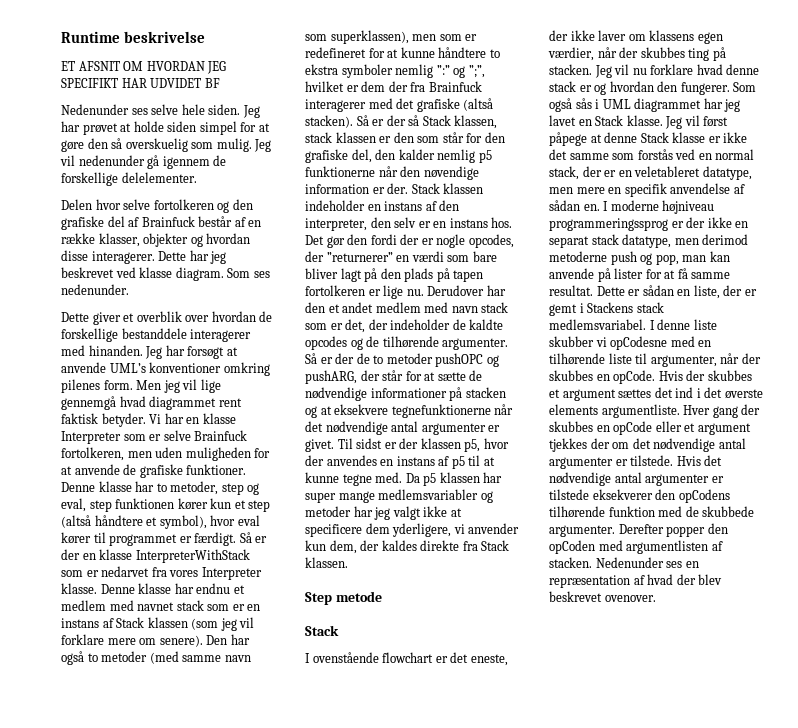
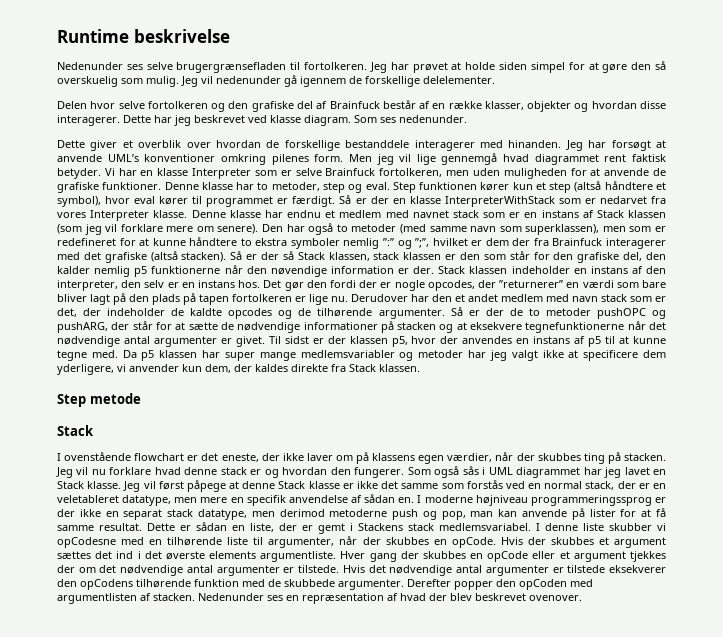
- ET AFSNIT OM HVORDAN JEG SPECIFIKT HAR UDVIDET BF
- Nedenunder ses selve hele siden.
+ Nedenunder ses selve brugergrænsefladen til fortolkeren.
- Denne klasse har to metoder, step og eval, step funktionen kører kun et step (altså håndtere et symbol), hvor eval kører til programmet er færdigt.
+ Denne klasse har to metoder, step og eval. Step funktionen kører kun et step (altså håndtere et symbol), hvor eval kører til programmet er færdigt.
- I ovenstående flowchart er det eneste, der ikke laver om klassens egen værdier, når der skubbes ting på stacken.
+ I ovenstående flowchart er det eneste, der ikke laver om på klassens egen værdier, når der skubbes ting på stacken.

